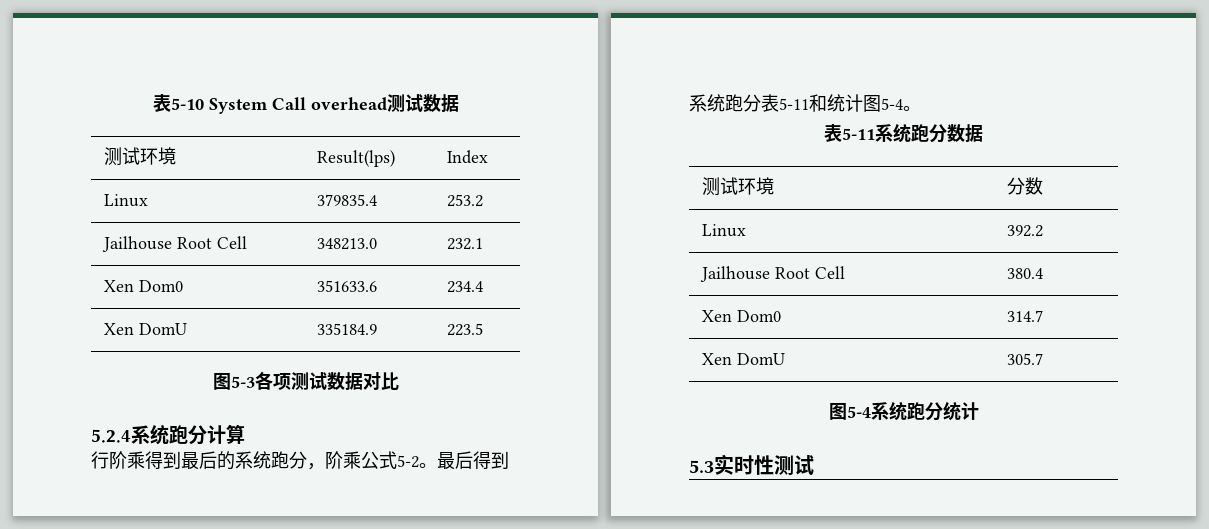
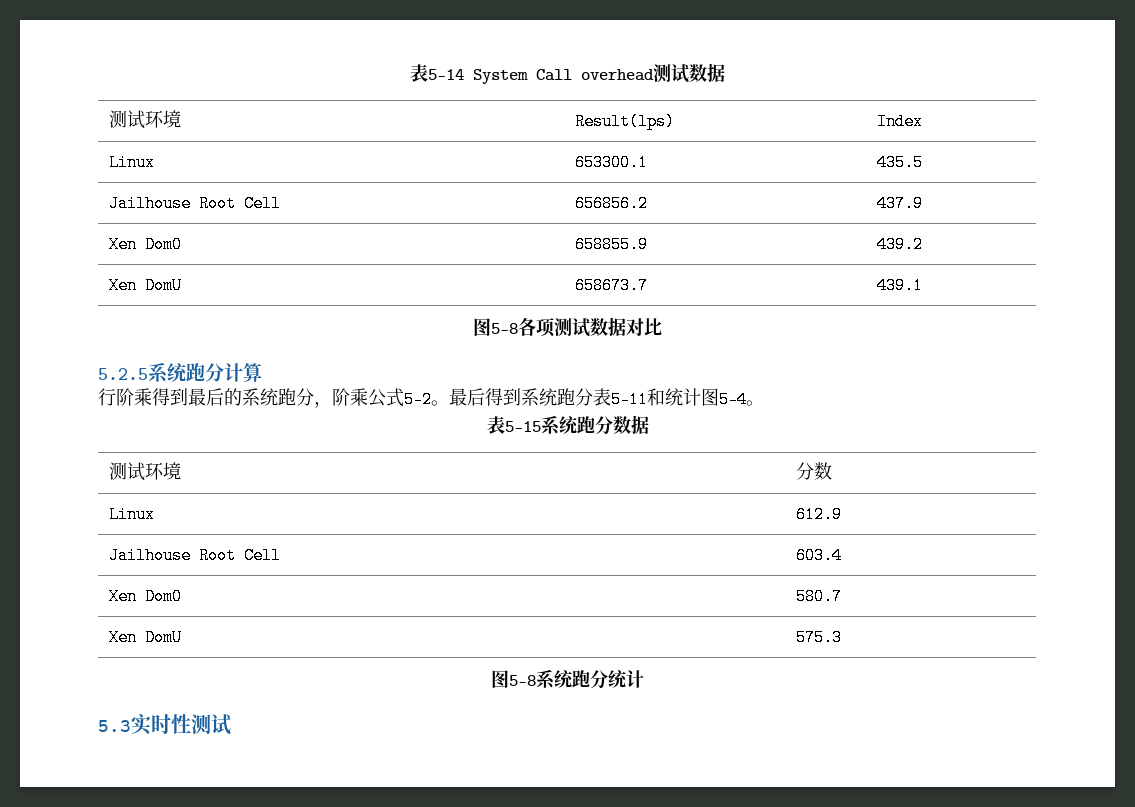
- 表5-10 System Call overhead测试数据
+ 表5-14 System Call overhead测试数据
- Linux | 379835.4 | 253.2
- Jailhouse Root Cell | 348213.0 | 232.1
- Xen Dom0 | 351633.6 | 234.4
- Xen DomU | 335184.9 | 223.5
- 图5-3各项测试数据对比
+ Linux | 653300.1 | 435.5
+ Jailhouse Root Cell | 656856.2 | 437.9
+ Xen Dom0 | 658855.9 | 439.2
+ Xen DomU | 658673.7 | 439.1
+ 图5-8各项测试数据对比
- 5.2.4系统跑分计算
+ 5.2.5系统跑分计算
- 表5-11系统跑分数据
+ 表5-15系统跑分数据
- Linux | 392.2
- Jailhouse Root Cell | 380.4
- Xen Dom0 | 314.7
- Xen DomU | 305.7
- 图5-4系统跑分统计
+ Linux | 612.9
+ Jailhouse Root Cell | 603.4
+ Xen Dom0 | 580.7
+ Xen DomU | 575.3
+ 图5-8系统跑分统计

